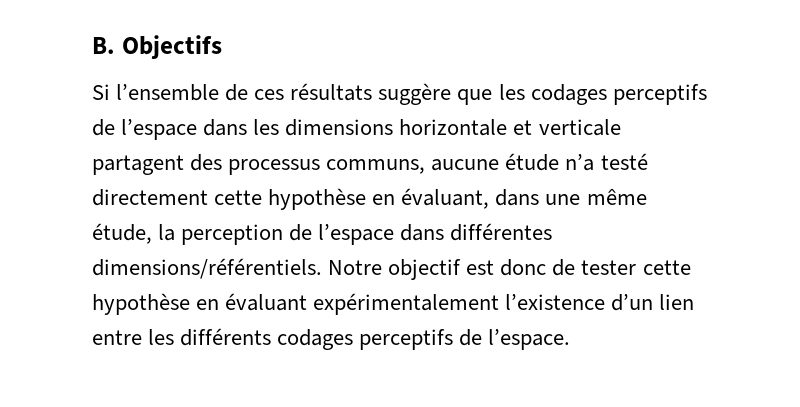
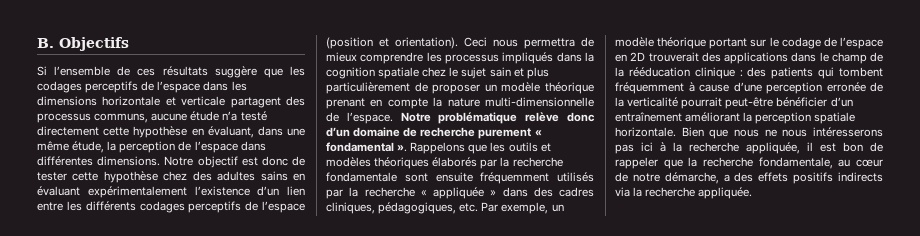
- Si l’ensemble de ces résultats suggère que les codages perceptifs de l’espace dans les dimensions horizontale et verticale partagent des processus communs, aucune étude n’a testé directement cette hypothèse en évaluant, dans une même étude, la perception de l’espace dans différentes dimensions/référentiels.
+ Si l’ensemble de ces résultats suggère que les codages perceptifs de l’espace dans les dimensions horizontale et verticale partagent des processus communs, aucune étude n’a testé directement cette hypothèse en évaluant, dans une même étude, la perception de l’espace dans différentes dimensions.
- Notre objectif est donc de tester cette hypothèse en évaluant expérimentalement l’existence d’un lien entre les différents codages perceptifs de l’espace.
+ Notre objectif est donc de tester cette hypothèse chez des adultes sains en évaluant expérimentalement l’existence d’un lien entre les différents codages perceptifs de l’espace (position et orientation). Ceci nous permettra de mieux comprendre les processus impliqués dans la cognition spatiale chez le sujet sain et plus particulièrement de proposer un modèle théorique prenant en compte la nature multi-dimensionnelle de l’espace. Notre problématique relève donc d’un domaine de recherche purement « fondamental ». Rappelons que les outils et modèles théoriques élaborés par la recherche fondamentale sont ensuite fréquemment utilisés par la recherche « appliquée » dans des cadres cliniques, pédagogiques, etc. Par exemple, un modèle théorique portant sur le codage de l’espace en 2D trouverait des applications dans le champ de la rééducation clinique : des patients qui tombent fréquemment à cause d’une perception erronée de la verticalité pourrait peut-être bénéficier d’un entraînement améliorant la perception spatiale horizontale. Bien que nous ne nous intéresserons pas ici à la recherche appliquée, il est bon de rappeler que la recherche fondamentale, au cœur de notre démarche, a des effets positifs indirects via la recherche appliquée.

